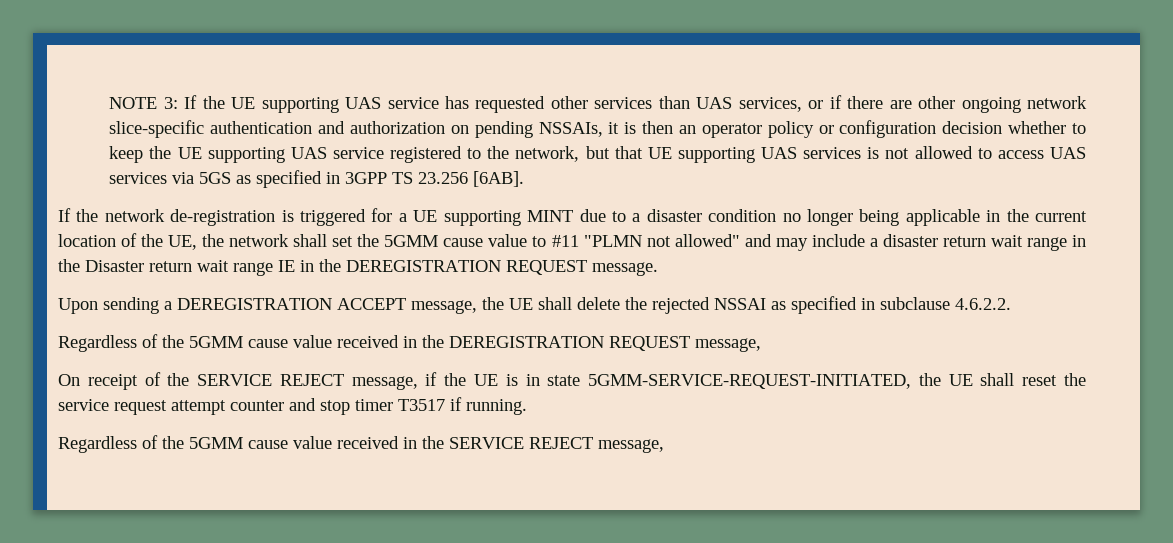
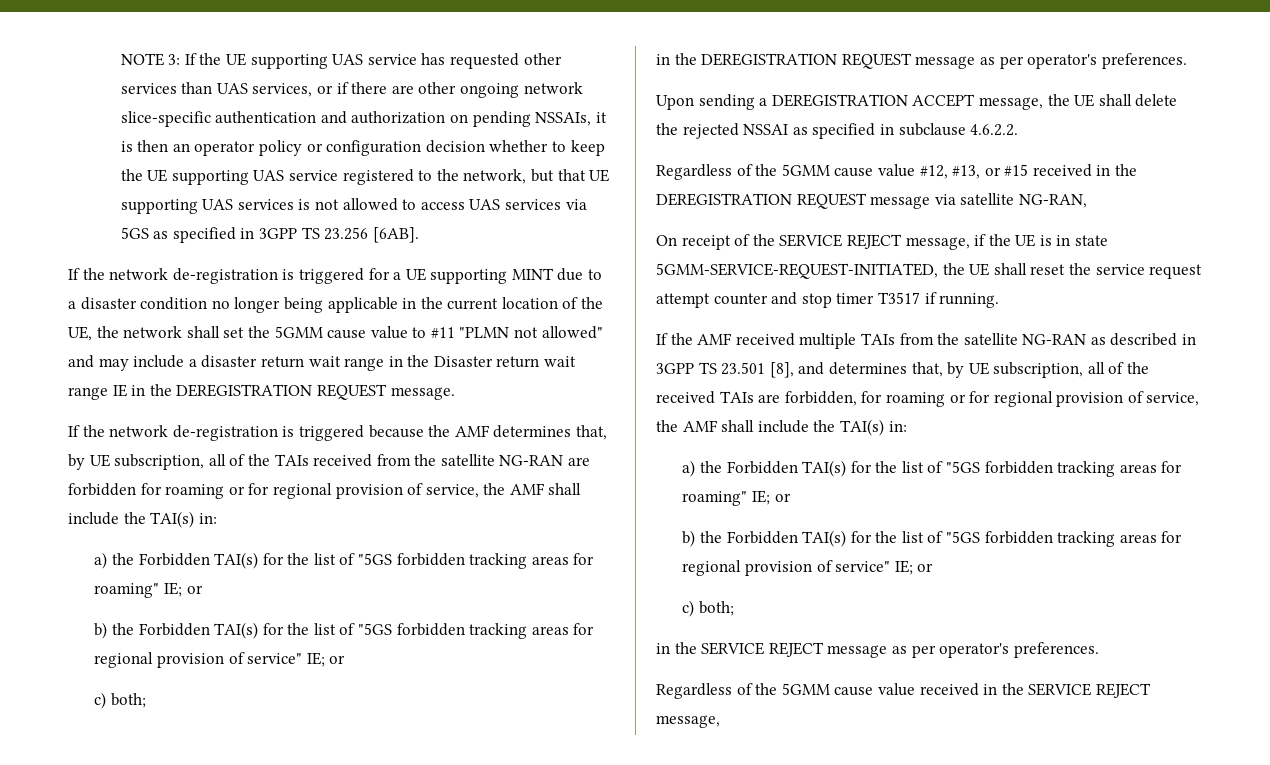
+ If the network de-registration is triggered because the AMF determines that, by UE subscription, all of the TAIs received from the satellite NG-RAN are forbidden for roaming or for regional provision of service, the AMF shall include the TAI(s) in:
+ a) the Forbidden TAI(s) for the list of "5GS forbidden tracking areas for roaming" IE; or
+ b) the Forbidden TAI(s) for the list of "5GS forbidden tracking areas for regional provision of service" IE; or
+ c) both;
+ in the DEREGISTRATION REQUEST message as per operator's preferences.
- Regardless of the 5GMM cause value received in the DEREGISTRATION REQUEST message,
+ Regardless of the 5GMM cause value #12, #13, or #15 received in the DEREGISTRATION REQUEST message via satellite NG-RAN,
+ If the AMF received multiple TAIs from the satellite NG-RAN as described in 3GPP TS 23.501 [8], and determines that, by UE subscription, all of the received TAIs are forbidden, for roaming or for regional provision of service, the AMF shall include the TAI(s) in:
+ a) the Forbidden TAI(s) for the list of "5GS forbidden tracking areas for roaming" IE; or
+ b) the Forbidden TAI(s) for the list of "5GS forbidden tracking areas for regional provision of service" IE; or
+ c) both;
+ in the SERVICE REJECT message as per operator's preferences.

